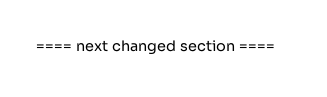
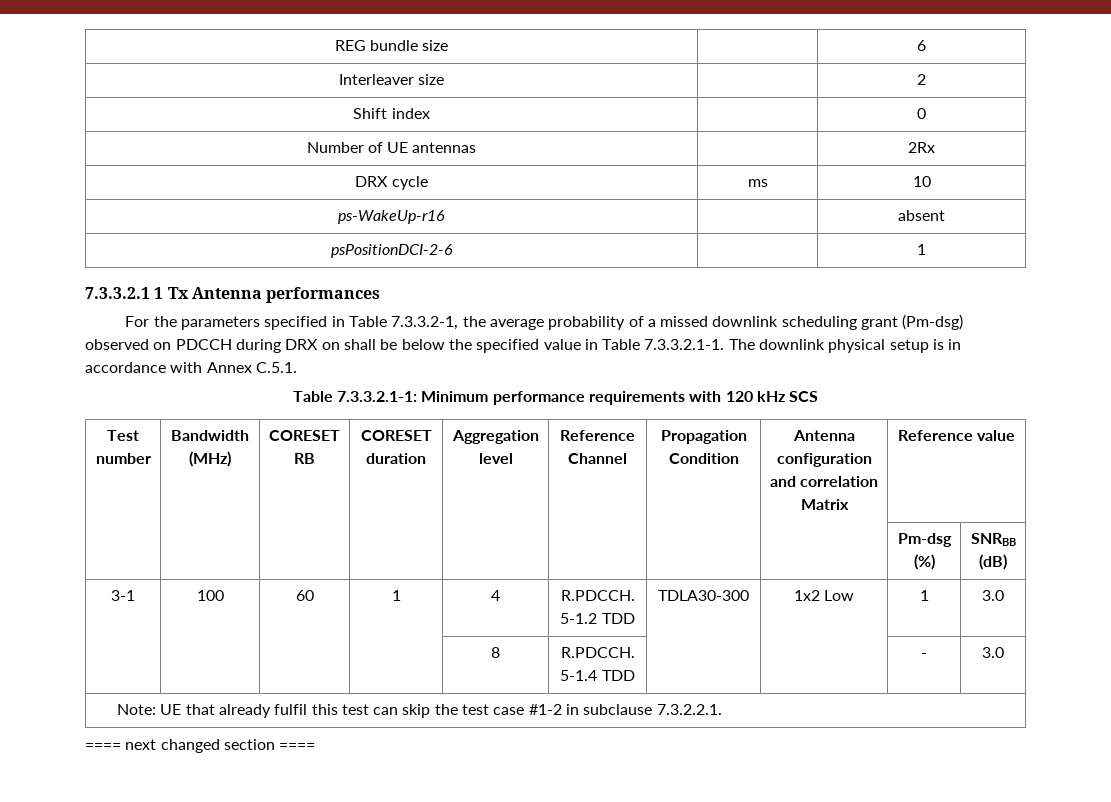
+ REG bundle size | | 6
+ Interleaver size | | 2
+ Shift index | | 0
+ Number of UE antennas | | 2Rx
+ DRX cycle | ms | 10
+ ps-WakeUp-r16 | | absent
+ psPositionDCI-2-6 | | 1
+ 7.3.3.2.1 1 Tx Antenna performances
+ For the parameters specified in Table 7.3.3.2-1, the average probability of a missed downlink scheduling grant (Pm-dsg) observed on PDCCH during DRX on shall be below the specified value in Table 7.3.3.2.1-1. The downlink physical setup is in accordance with Annex C.5.1.
+ Table 7.3.3.2.1-1: Minimum performance requirements with 120 kHz SCS
+ Test number | Bandwidth (MHz) | CORESET RB | CORESET duration | Aggregation level | Reference Channel | Propagation Condition | Antenna configuration and correlation Matrix | Reference value
+ | | | | | | | | Pm-dsg (%) | SNRBB (dB)
+ 3-1 | 100 | 60 | 1 | 4 | R.PDCCH. 5-1.2 TDD | TDLA30-300 | 1x2 Low | 1 | 3.0
+ | | | | 8 | R.PDCCH. 5-1.4 TDD | | | - | 3.0
+ Note: UE that already fulfil this test can skip the test case #1-2 in subclause 7.3.2.2.1.

